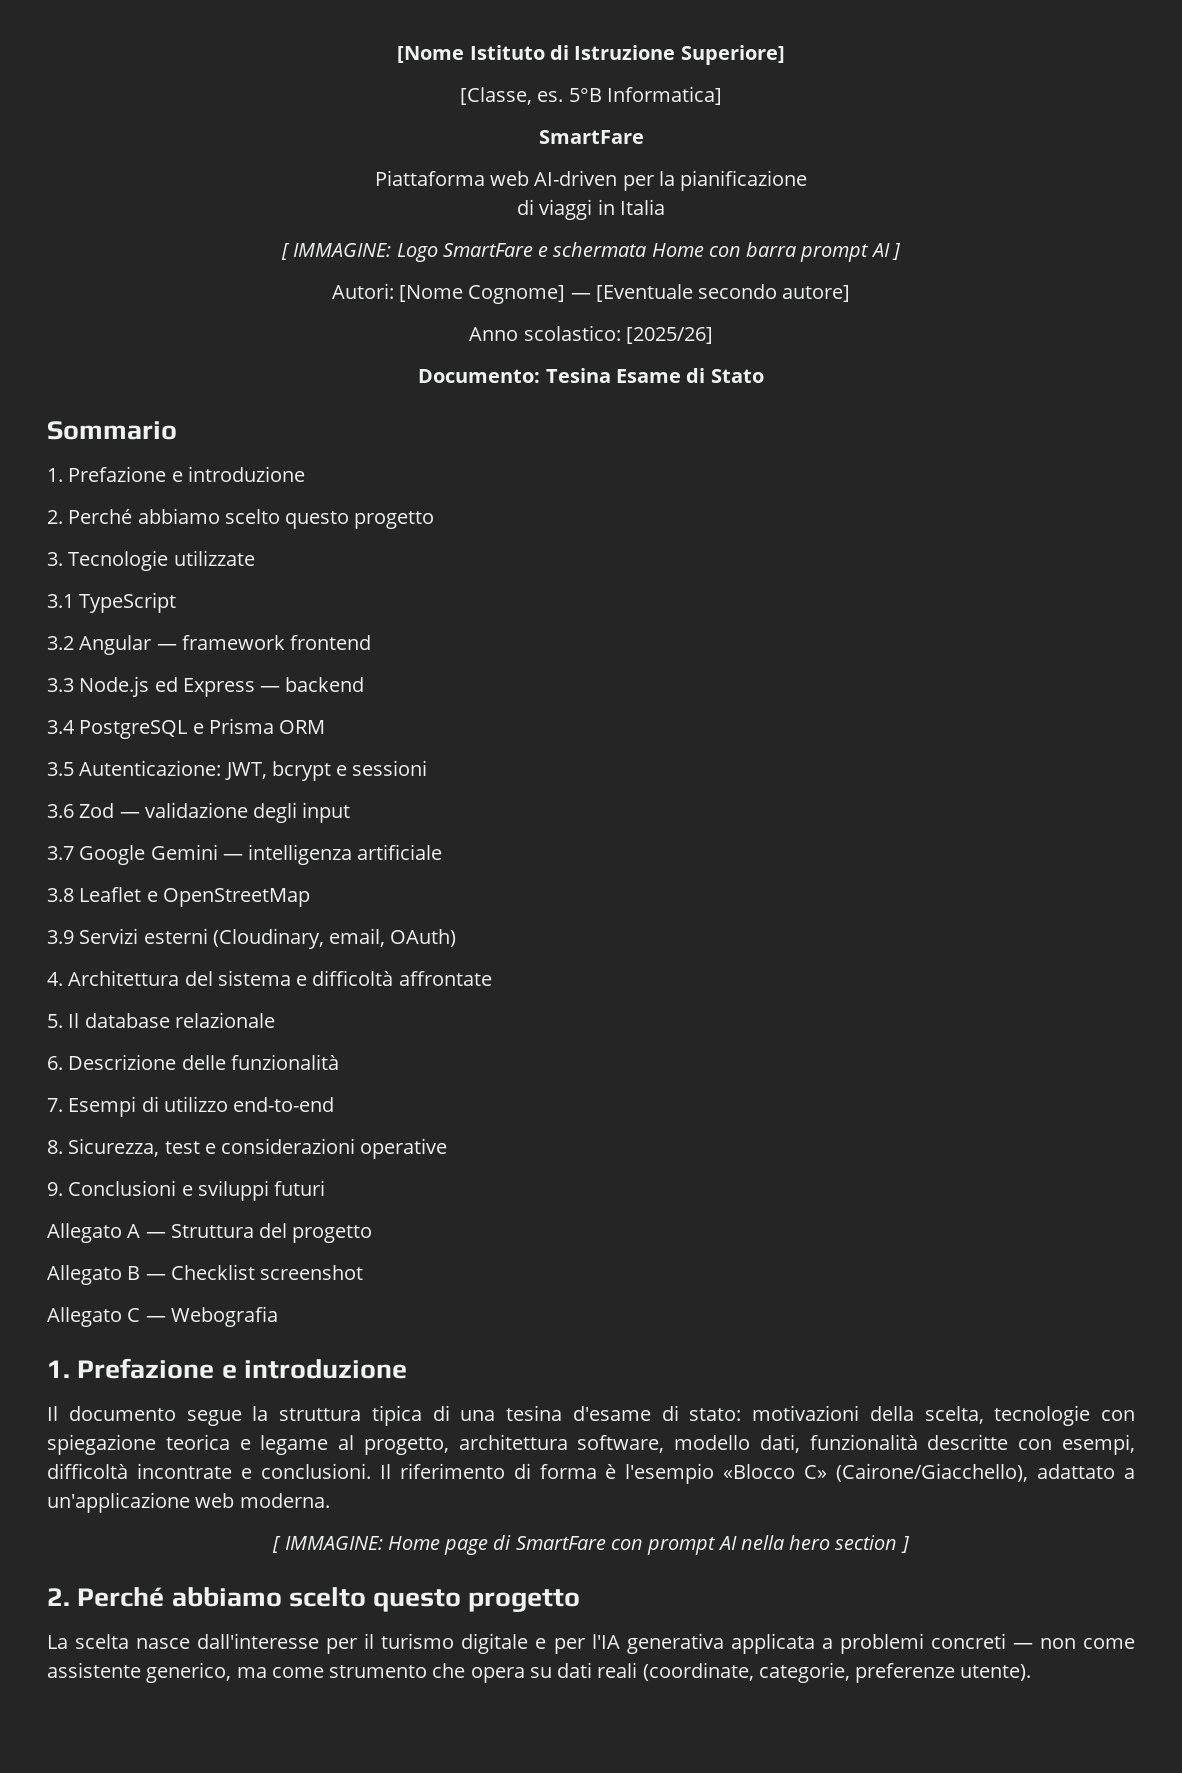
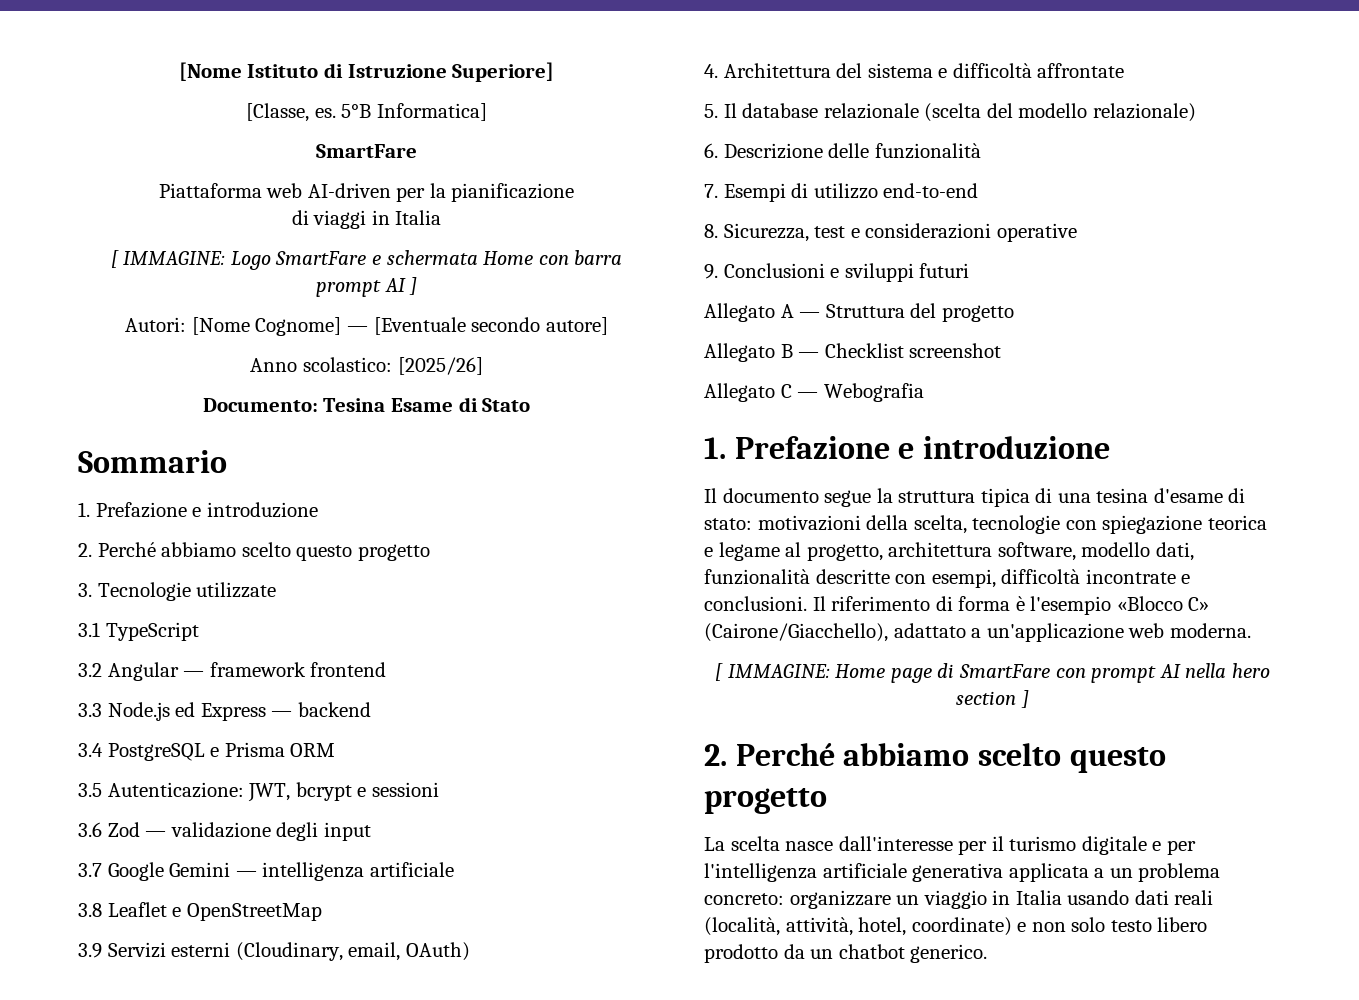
- 5. Il database relazionale
+ 5. Il database relazionale (scelta del modello relazionale)
- La scelta nasce dall'interesse per il turismo digitale e per l'IA generativa applicata a problemi concreti — non come assistente generico, ma come strumento che opera su dati reali (coordinate, categorie, preferenze utente).
+ La scelta nasce dall'interesse per il turismo digitale e per l'intelligenza artificiale generativa applicata a un problema concreto: organizzare un viaggio in Italia usando dati reali (località, attività, hotel, coordinate) e non solo testo libero prodotto da un chatbot generico.

